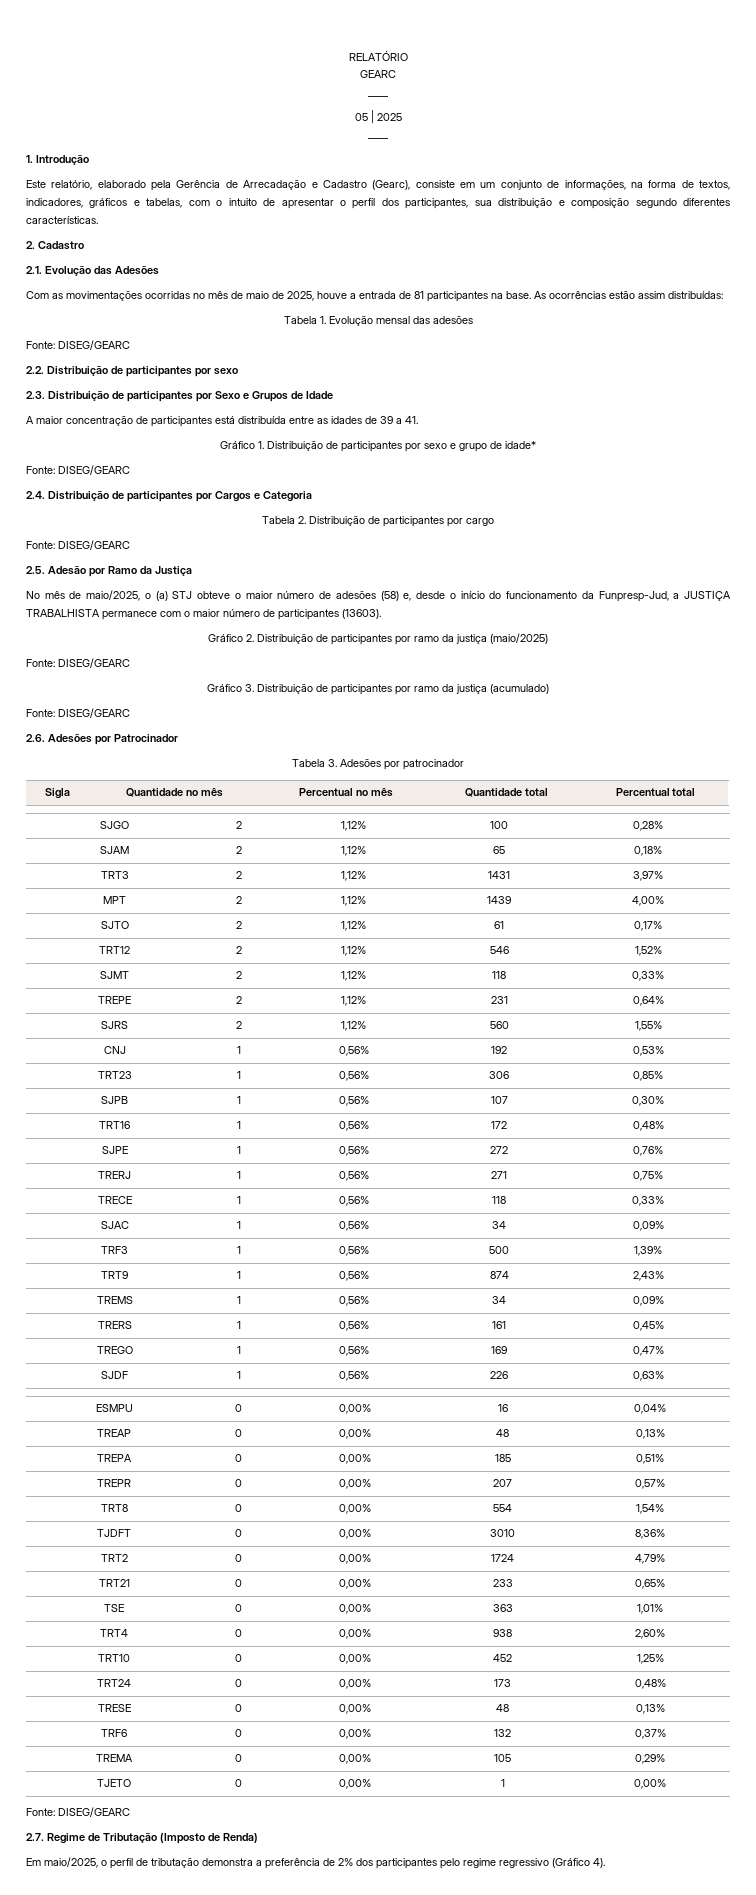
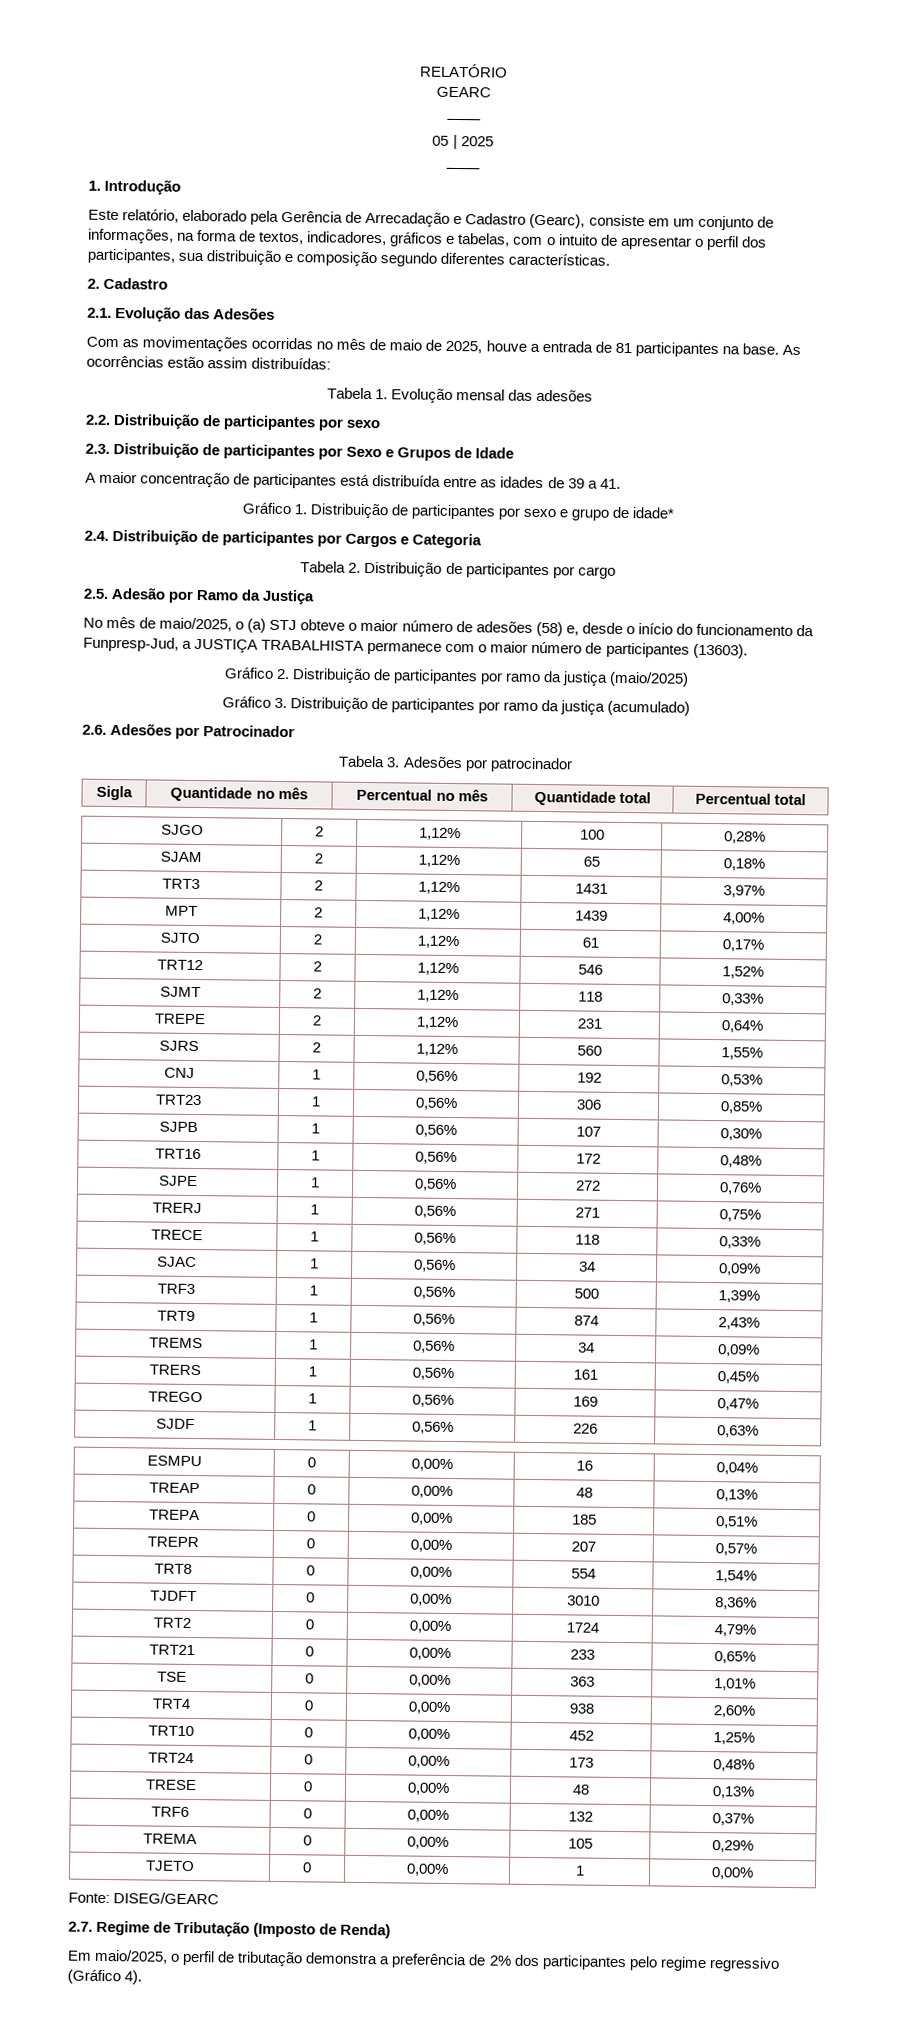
  Tabela 1. Evolução mensal das adesões
- Fonte: DISEG/GEARC
  Gráfico 1. Distribuição de participantes por sexo e grupo de idade*
- Fonte: DISEG/GEARC
  Tabela 2. Distribuição de participantes por cargo
- Fonte: DISEG/GEARC
  Gráfico 2. Distribuição de participantes por ramo da justiça (maio/2025)
- Fonte: DISEG/GEARC
  Gráfico 3. Distribuição de participantes por ramo da justiça (acumulado)
- Fonte: DISEG/GEARC

